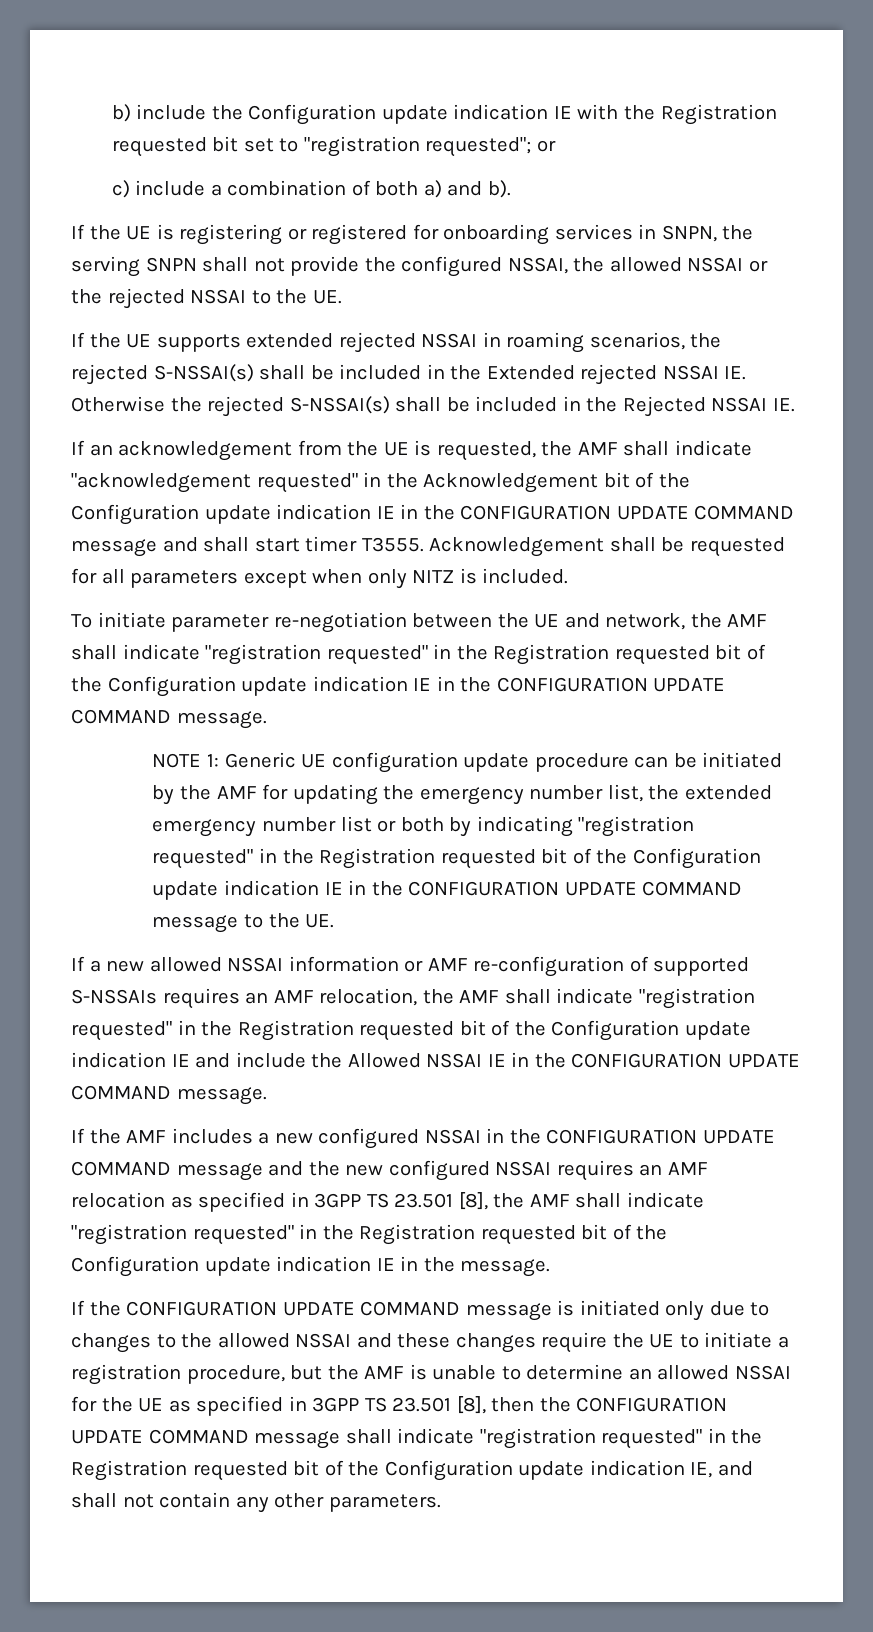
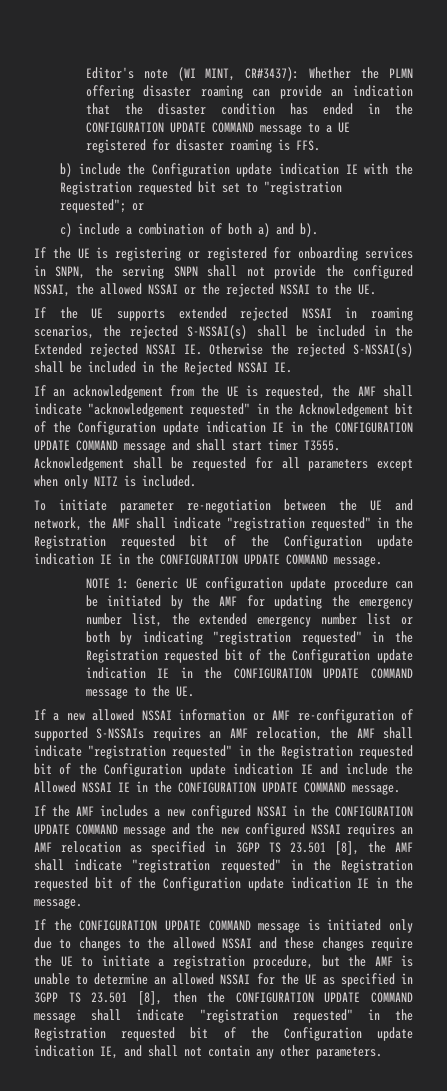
+ Editor's note (WI MINT, CR#3437): Whether the PLMN offering disaster roaming can provide an indication that the disaster condition has ended in the CONFIGURATION UPDATE COMMAND message to a UE registered for disaster roaming is FFS.

